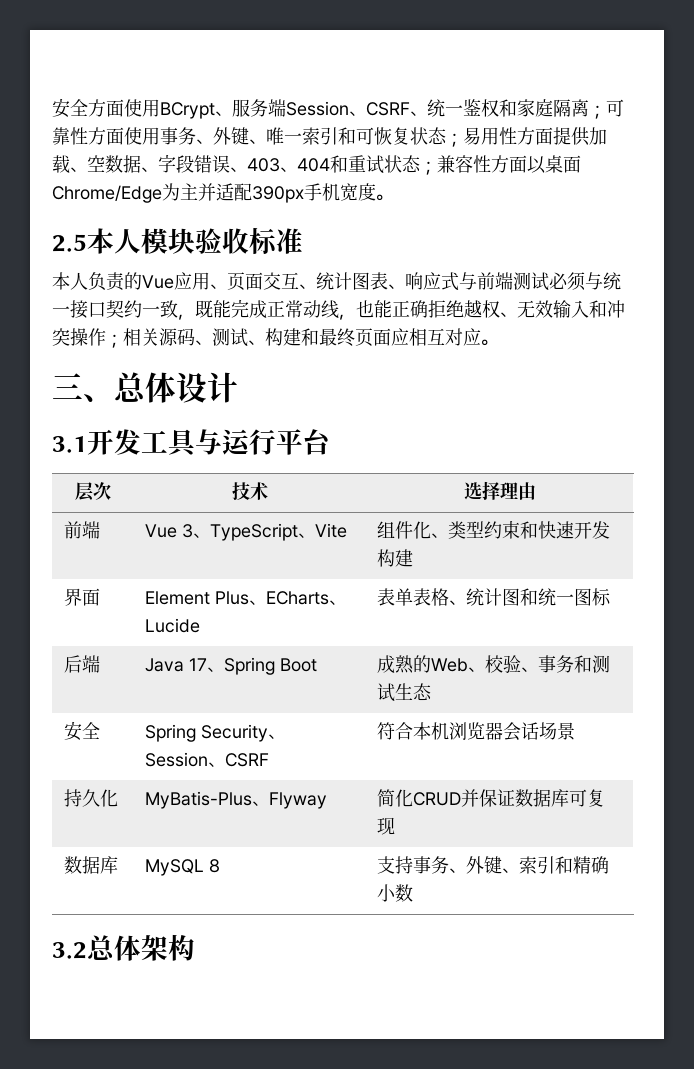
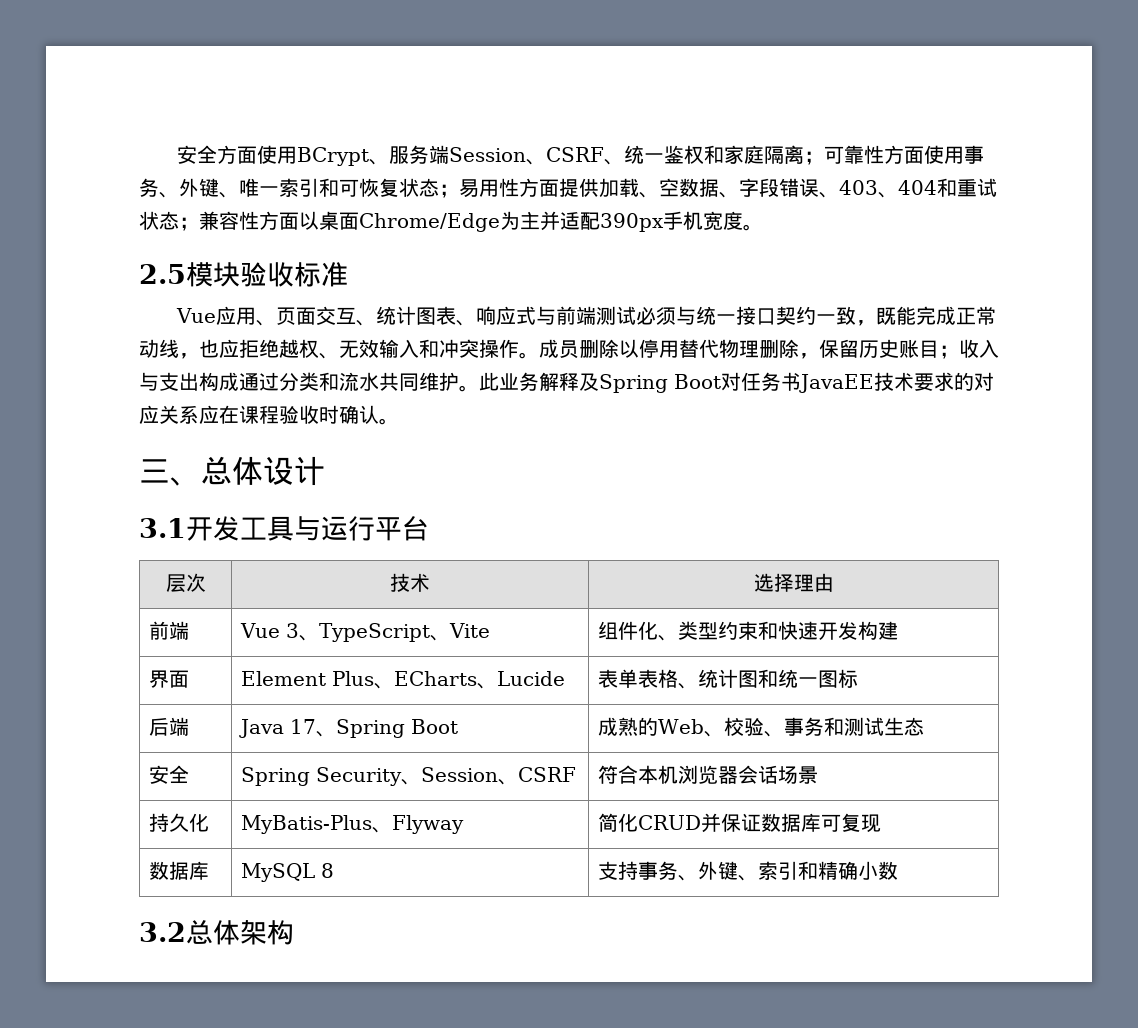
- 2.5本人模块验收标准
+ 2.5模块验收标准
- 本人负责的Vue应用、页面交互、统计图表、响应式与前端测试必须与统一接口契约一致，既能完成正常动线，也能正确拒绝越权、无效输入和冲突操作；相关源码、测试、构建和最终页面应相互对应。
+ Vue应用、页面交互、统计图表、响应式与前端测试必须与统一接口契约一致，既能完成正常动线，也应拒绝越权、无效输入和冲突操作。成员删除以停用替代物理删除，保留历史账目；收入与支出构成通过分类和流水共同维护。此业务解释及Spring Boot对任务书JavaEE技术要求的对应关系应在课程验收时确认。

